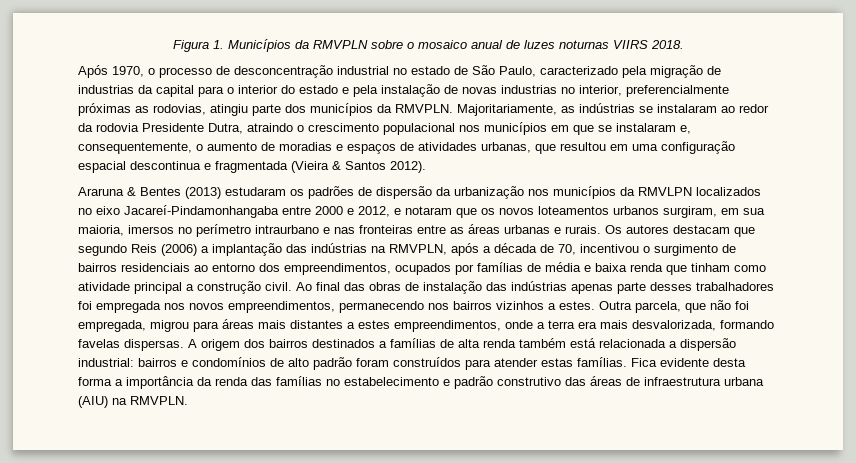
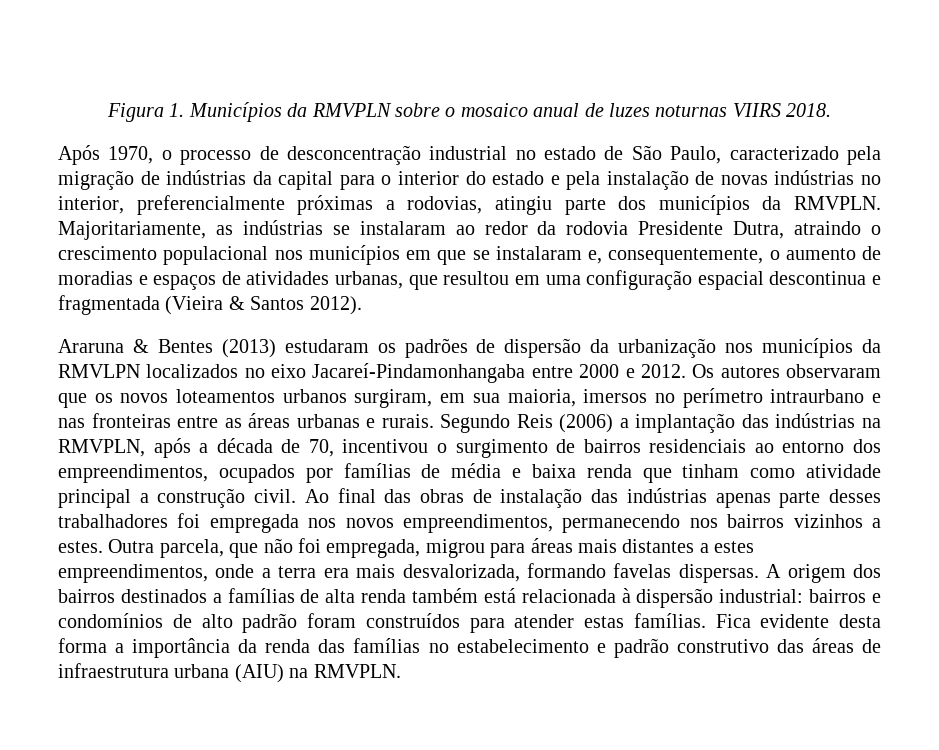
- Após 1970, o processo de desconcentração industrial no estado de São Paulo, caracterizado pela migração de industrias da capital para o interior do estado e pela instalação de novas industrias no interior, preferencialmente próximas as rodovias, atingiu parte dos municípios da RMVPLN.
+ Após 1970, o processo de desconcentração industrial no estado de São Paulo, caracterizado pela migração de indústrias da capital para o interior do estado e pela instalação de novas indústrias no interior, preferencialmente próximas a rodovias, atingiu parte dos municípios da RMVPLN.
- Araruna & Bentes (2013) estudaram os padrões de dispersão da urbanização nos municípios da RMVLPN localizados no eixo Jacareí-Pindamonhangaba entre 2000 e 2012, e notaram que os novos loteamentos urbanos surgiram, em sua maioria, imersos no perímetro intraurbano e nas fronteiras entre as áreas urbanas e rurais.
+ Araruna & Bentes (2013) estudaram os padrões de dispersão da urbanização nos municípios da RMVLPN localizados no eixo Jacareí-Pindamonhangaba entre 2000 e 2012. Os autores observaram que os novos loteamentos urbanos surgiram, em sua maioria, imersos no perímetro intraurbano e nas fronteiras entre as áreas urbanas e rurais.
- Os autores destacam que segundo Reis (2006) a implantação das indústrias na RMVPLN, após a década de 70, incentivou o surgimento de bairros residenciais ao entorno dos empreendimentos, ocupados por famílias de média e baixa renda que tinham como atividade principal a construção civil.
+ Segundo Reis (2006) a implantação das indústrias na RMVPLN, após a década de 70, incentivou o surgimento de bairros residenciais ao entorno dos empreendimentos, ocupados por famílias de média e baixa renda que tinham como atividade principal a construção civil.
- A origem dos bairros destinados a famílias de alta renda também está relacionada a dispersão industrial: bairros e condomínios de alto padrão foram construídos para atender estas famílias.
+ A origem dos bairros destinados a famílias de alta renda também está relacionada à dispersão industrial: bairros e condomínios de alto padrão foram construídos para atender estas famílias.

